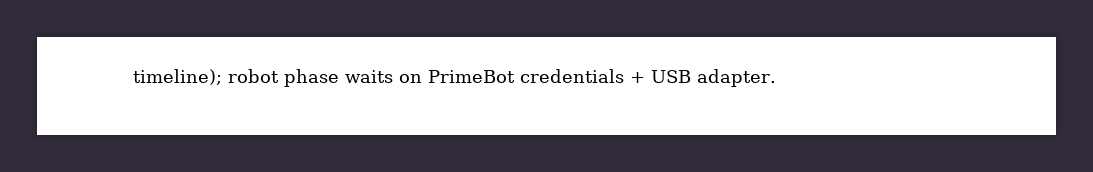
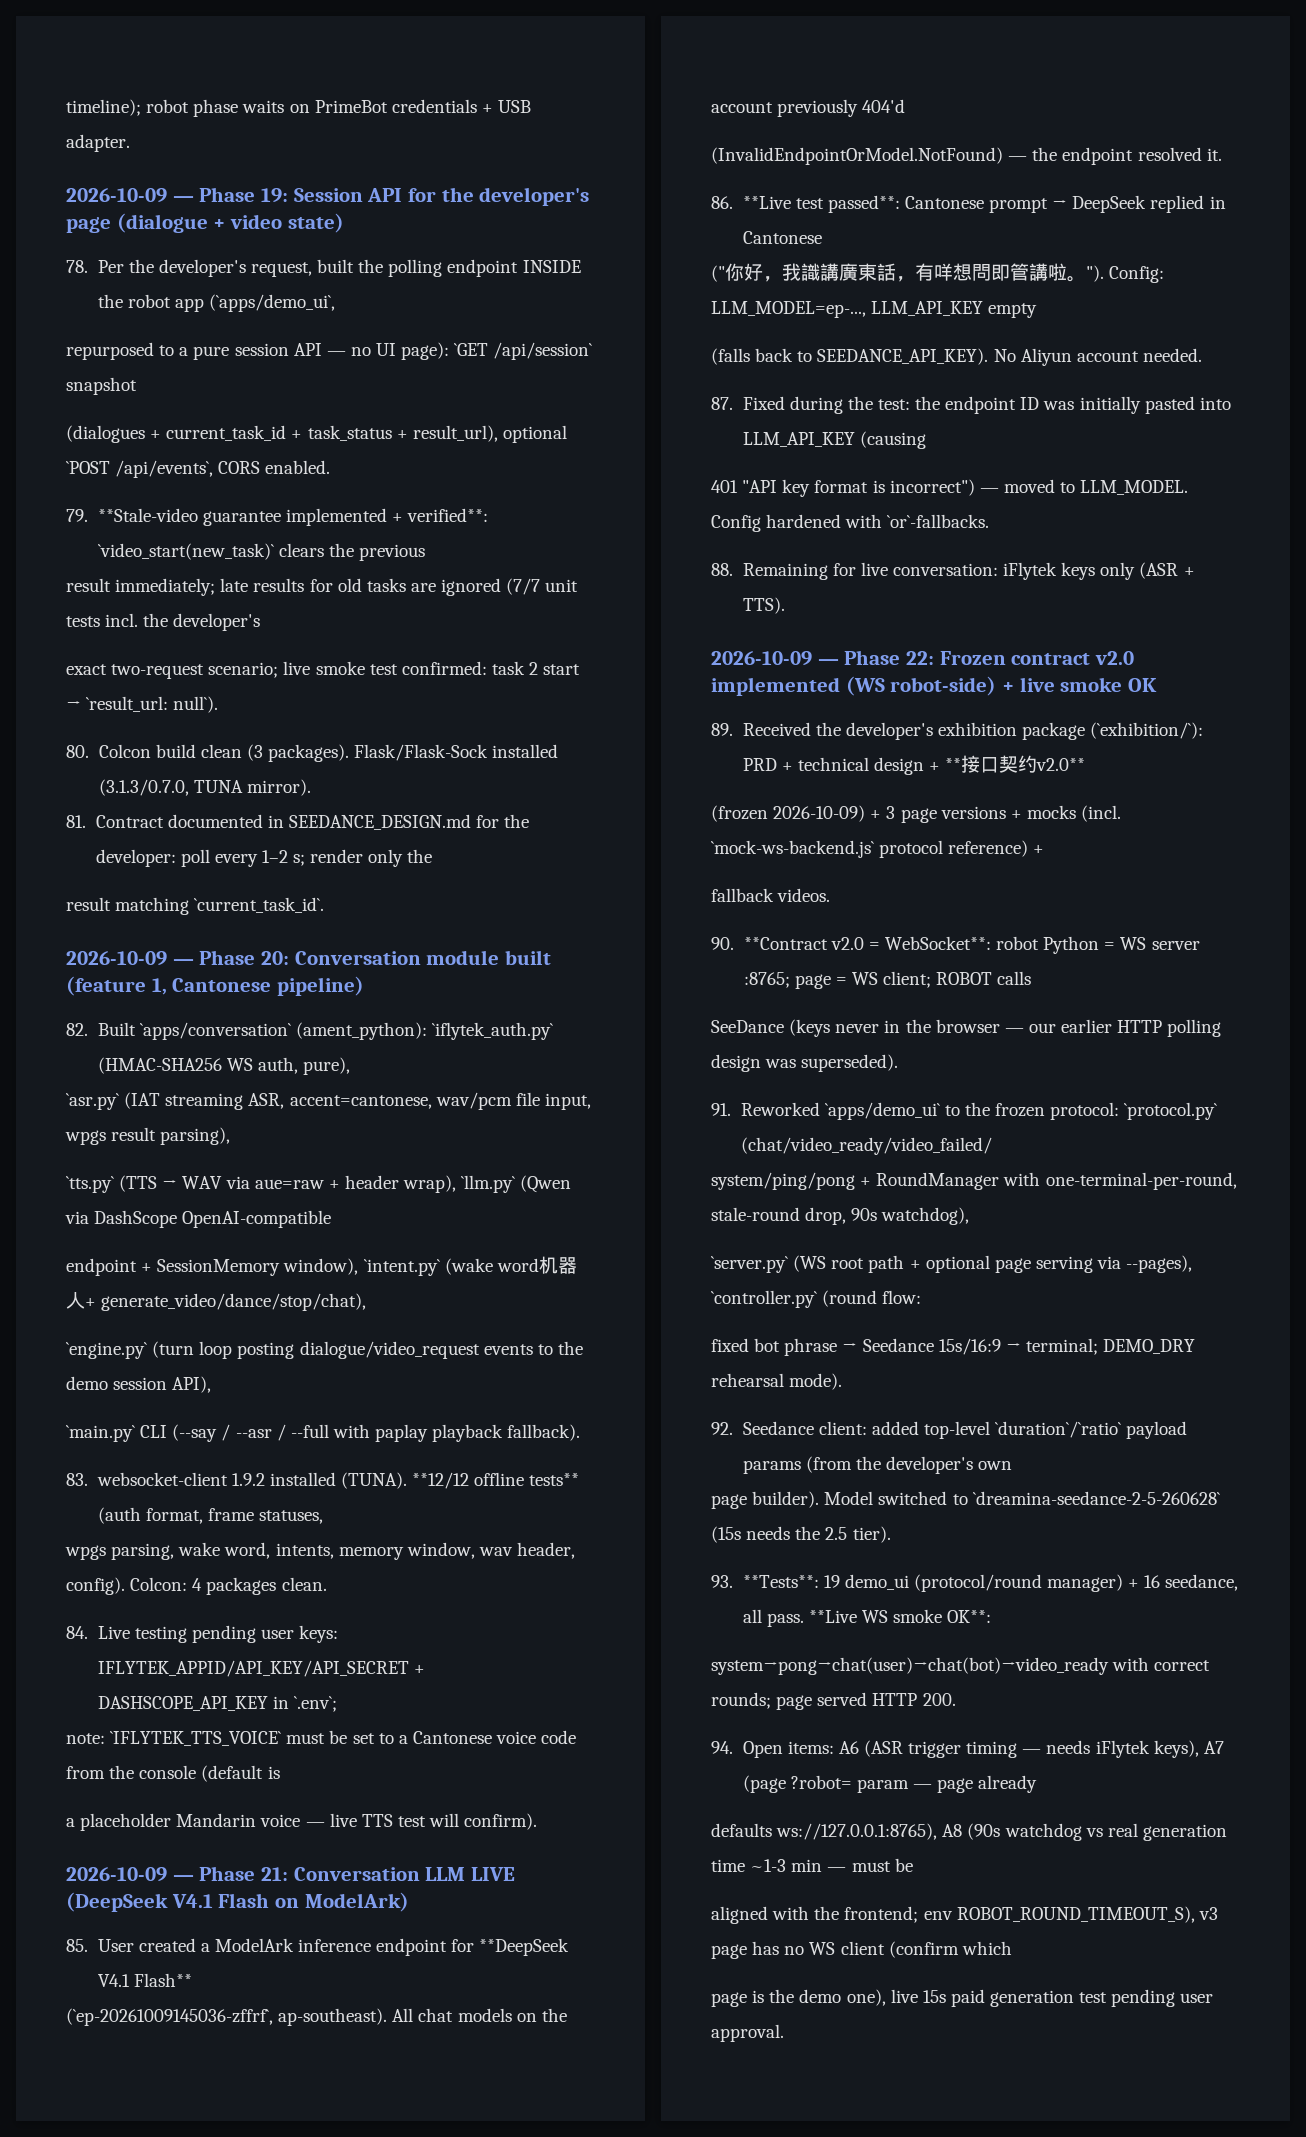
+ 2026-10-09 — Phase 19: Session API for the developer's page (dialogue + video state)
+ 78. Per the developer's request, built the polling endpoint INSIDE the robot app (`apps/demo_ui`,
+ repurposed to a pure session API — no UI page): `GET /api/session` snapshot
+ (dialogues + current_task_id + task_status + result_url), optional `POST /api/events`, CORS enabled.
+ 79. **Stale-video guarantee implemented + verified**: `video_start(new_task)` clears the previous
+ result immediately; late results for old tasks are ignored (7/7 unit tests incl. the developer's
+ exact two-request scenario; live smoke test confirmed: task 2 start → `result_url: null`).
+ 80. Colcon build clean (3 packages). Flask/Flask-Sock installed (3.1.3/0.7.0, TUNA mirror).
+ 81. Contract documented in SEEDANCE_DESIGN.md for the developer: poll every 1–2 s; render only the
+ result matching `current_task_id`.
+ 2026-10-09 — Phase 20: Conversation module built (feature 1, Cantonese pipeline)
+ 82. Built `apps/conversation` (ament_python): `iflytek_auth.py` (HMAC-SHA256 WS auth, pure),
+ `asr.py` (IAT streaming ASR, accent=cantonese, wav/pcm file input, wpgs result parsing),
+ `tts.py` (TTS → WAV via aue=raw + header wrap), `llm.py` (Qwen via DashScope OpenAI-compatible
+ endpoint + SessionMemory window), `intent.py` (wake word机器人+ generate_video/dance/stop/chat),
+ `engine.py` (turn loop posting dialogue/video_request events to the demo session API),
+ `main.py` CLI (--say / --asr / --full with paplay playback fallback).
+ 83. websocket-client 1.9.2 installed (TUNA). **12/12 offline tests** (auth format, frame statuses,
+ wpgs parsing, wake word, intents, memory window, wav header, config). Colcon: 4 packages clean.
+ 84. Live testing pending user keys: IFLYTEK_APPID/API_KEY/API_SECRET + DASHSCOPE_API_KEY in `.env`;
+ note: `IFLYTEK_TTS_VOICE` must be set to a Cantonese voice code from the console (default is
+ a placeholder Mandarin voice — live TTS test will confirm).
+ 2026-10-09 — Phase 21: Conversation LLM LIVE (DeepSeek V4.1 Flash on ModelArk)
+ 85. User created a ModelArk inference endpoint for **DeepSeek V4.1 Flash**
+ (`ep-20261009145036-zffrf`, ap-southeast). All chat models on the account previously 404'd
+ (InvalidEndpointOrModel.NotFound) — the endpoint resolved it.
+ 86. **Live test passed**: Cantonese prompt → DeepSeek replied in Cantonese
+ ("你好，我識講廣東話，有咩想問即管講啦。"). Config: LLM_MODEL=ep-..., LLM_API_KEY empty
+ (falls back to SEEDANCE_API_KEY). No Aliyun account needed.
+ 87. Fixed during the test: the endpoint ID was initially pasted into LLM_API_KEY (causing
+ 401 "API key format is incorrect") — moved to LLM_MODEL. Config hardened with `or`-fallbacks.
+ 88. Remaining for live conversation: iFlytek keys only (ASR + TTS).
+ 2026-10-09 — Phase 22: Frozen contract v2.0 implemented (WS robot-side) + live smoke OK
+ 89. Received the developer's exhibition package (`exhibition/`): PRD + technical design + **接口契约v2.0**
+ (frozen 2026-10-09) + 3 page versions + mocks (incl. `mock-ws-backend.js` protocol reference) +
+ fallback videos.
+ 90. **Contract v2.0 = WebSocket**: robot Python = WS server :8765; page = WS client; ROBOT calls
+ SeeDance (keys never in the browser — our earlier HTTP polling design was superseded).
+ 91. Reworked `apps/demo_ui` to the frozen protocol: `protocol.py` (chat/video_ready/video_failed/
+ system/ping/pong + RoundManager with one-terminal-per-round, stale-round drop, 90s watchdog),
+ `server.py` (WS root path + optional page serving via --pages), `controller.py` (round flow:
+ fixed bot phrase → Seedance 15s/16:9 → terminal; DEMO_DRY rehearsal mode).
+ 92. Seedance client: added top-level `duration`/`ratio` payload params (from the developer's own
+ page builder). Model switched to `dreamina-seedance-2-5-260628` (15s needs the 2.5 tier).
+ 93. **Tests**: 19 demo_ui (protocol/round manager) + 16 seedance, all pass. **Live WS smoke OK**:
+ system→pong→chat(user)→chat(bot)→video_ready with correct rounds; page served HTTP 200.
+ 94. Open items: A6 (ASR trigger timing — needs iFlytek keys), A7 (page ?robot= param — page already
+ defaults ws://127.0.0.1:8765), A8 (90s watchdog vs real generation time ~1-3 min — must be
+ aligned with the frontend; env ROBOT_ROUND_TIMEOUT_S), v3 page has no WS client (confirm which
+ page is the demo one), live 15s paid generation test pending user approval.

